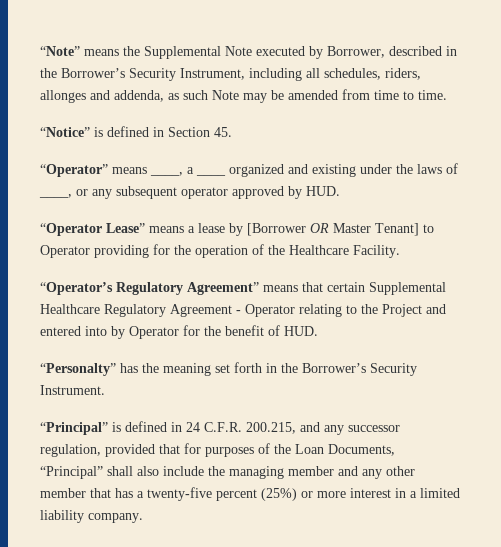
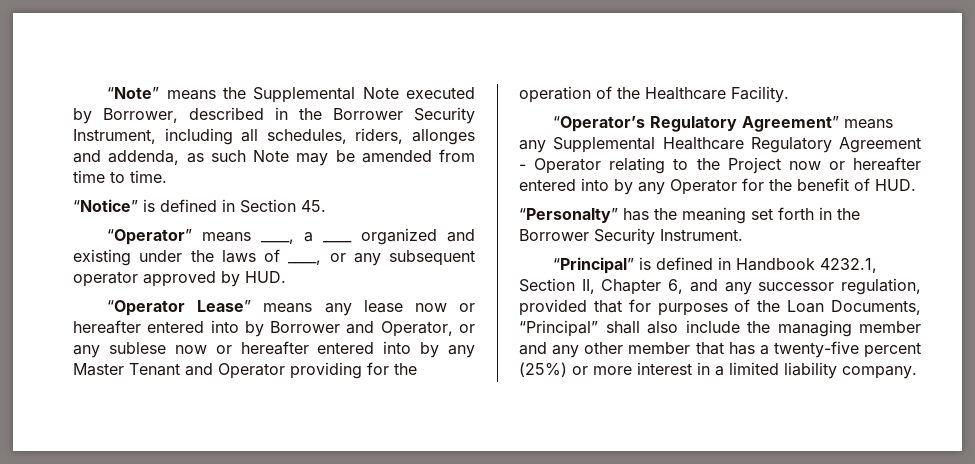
- “Note” means the Supplemental Note executed by Borrower, described in the Borrower’s Security Instrument, including all schedules, riders, allonges and addenda, as such Note may be amended from time to time.
+ “Note” means the Supplemental Note executed by Borrower, described in the Borrower Security Instrument, including all schedules, riders, allonges and addenda, as such Note may be amended from time to time.
- “Operator Lease” means a lease by [Borrower OR Master Tenant] to Operator providing for the operation of the Healthcare Facility.
+ “Operator Lease” means any lease now or hereafter entered into by Borrower and Operator, or any sublese now or hereafter entered into by any Master Tenant and Operator providing for the operation of the Healthcare Facility.
- “Operator’s Regulatory Agreement” means that certain Supplemental Healthcare Regulatory Agreement - Operator relating to the Project and entered into by Operator for the benefit of HUD.
+ “Operator’s Regulatory Agreement” means any Supplemental Healthcare Regulatory Agreement - Operator relating to the Project now or hereafter entered into by any Operator for the benefit of HUD.
- “Personalty” has the meaning set forth in the Borrower’s Security Instrument.
+ “Personalty” has the meaning set forth in the Borrower Security Instrument.
- “Principal” is defined in 24 C.F.R. 200.215, and any successor regulation, provided that for purposes of the Loan Documents, “Principal” shall also include the managing member and any other member that has a twenty-five percent (25%) or more interest in a limited liability company.
+ “Principal” is defined in Handbook 4232.1, Section II, Chapter 6, and any successor regulation, provided that for purposes of the Loan Documents, “Principal” shall also include the managing member and any other member that has a twenty-five percent (25%) or more interest in a limited liability company.

